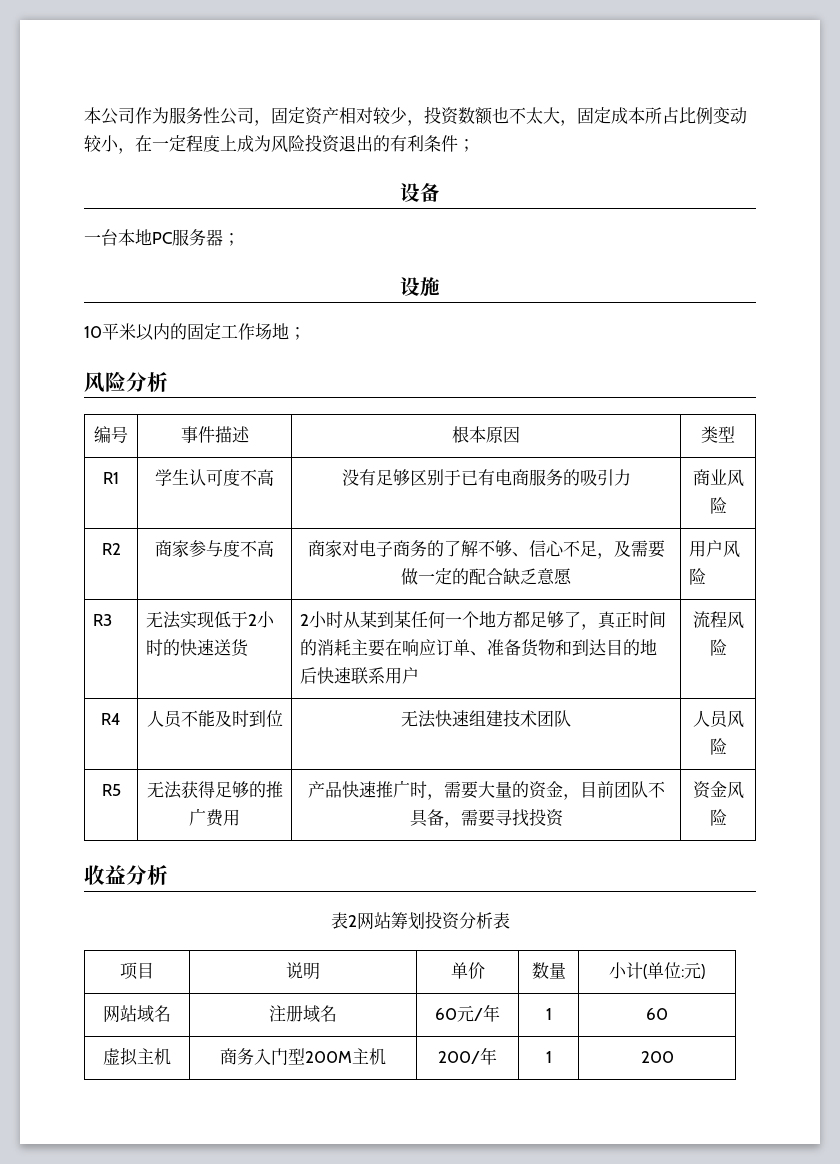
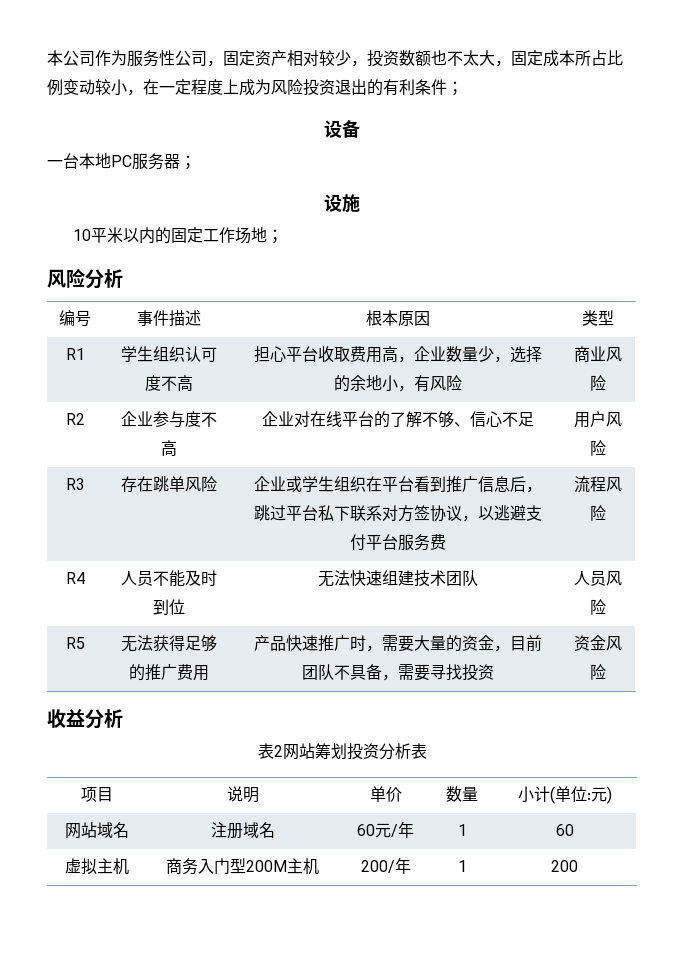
- R1 | 学生认可度不高 | 没有足够区别于已有电商服务的吸引力 | 商业风险
+ R1 | 学生组织认可度不高 | 担心平台收取费用高，企业数量少，选择的余地小，有风险 | 商业风险
- R2 | 商家参与度不高 | 商家对电子商务的了解不够、信心不足，及需要做一定的配合缺乏意愿 | 用户风险
- R3 | 无法实现低于2小时的快速送货 | 2小时从某到某任何一个地方都足够了，真正时间的消耗主要在响应订单、准备货物和到达目的地后快速联系用户 | 流程风险
+ R2 | 企业参与度不高 | 企业对在线平台的了解不够、信心不足 | 用户风险
+ R3 | 存在跳单风险 | 企业或学生组织在平台看到推广信息后，跳过平台私下联系对方签协议，以逃避支付平台服务费 | 流程风险

